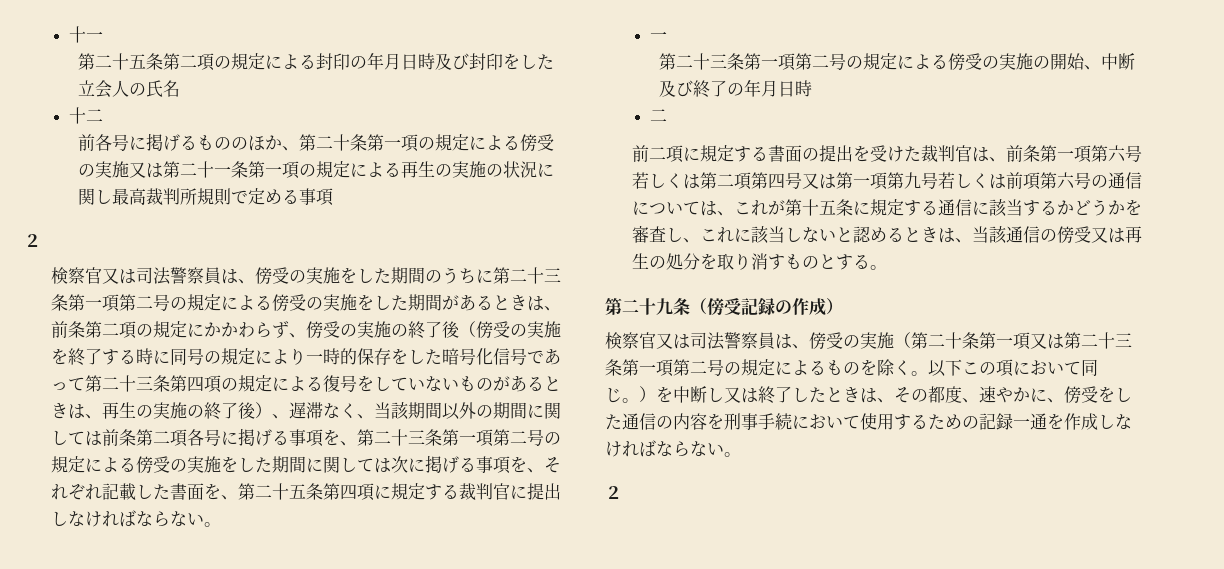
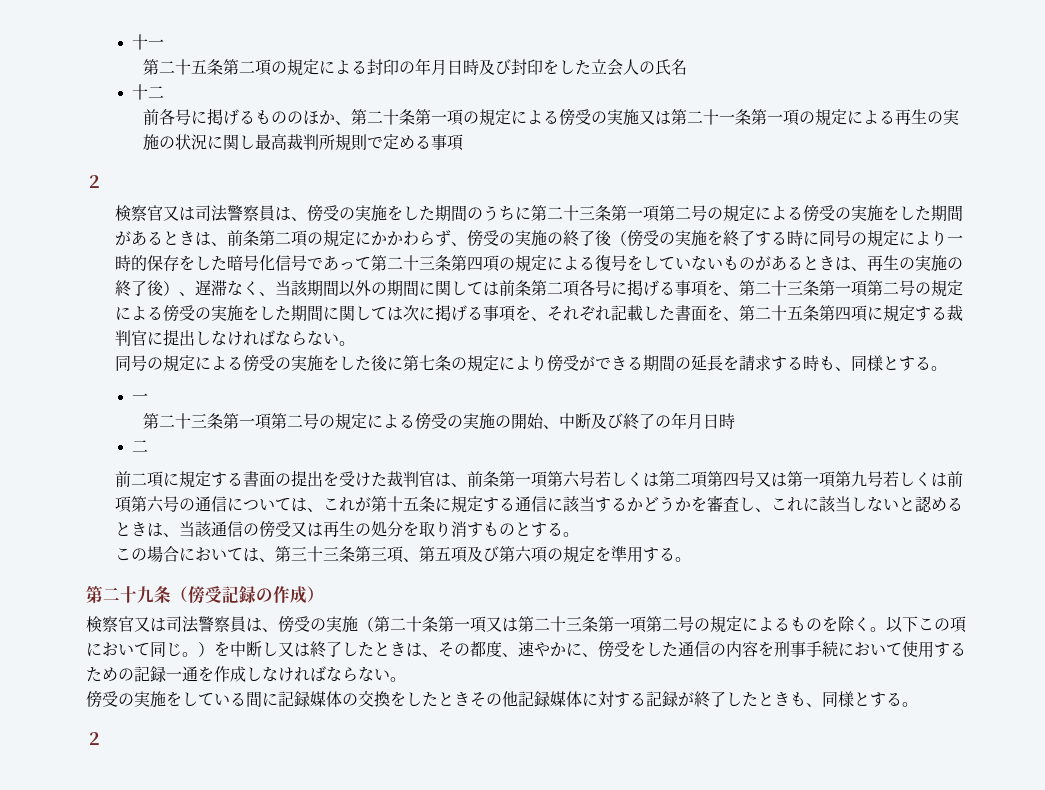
+ 同号の規定による傍受の実施をした後に第七条の規定により傍受ができる期間の延長を請求する時も、同様とする。
+ この場合においては、第三十三条第三項、第五項及び第六項の規定を準用する。
+ 傍受の実施をしている間に記録媒体の交換をしたときその他記録媒体に対する記録が終了したときも、同様とする。

